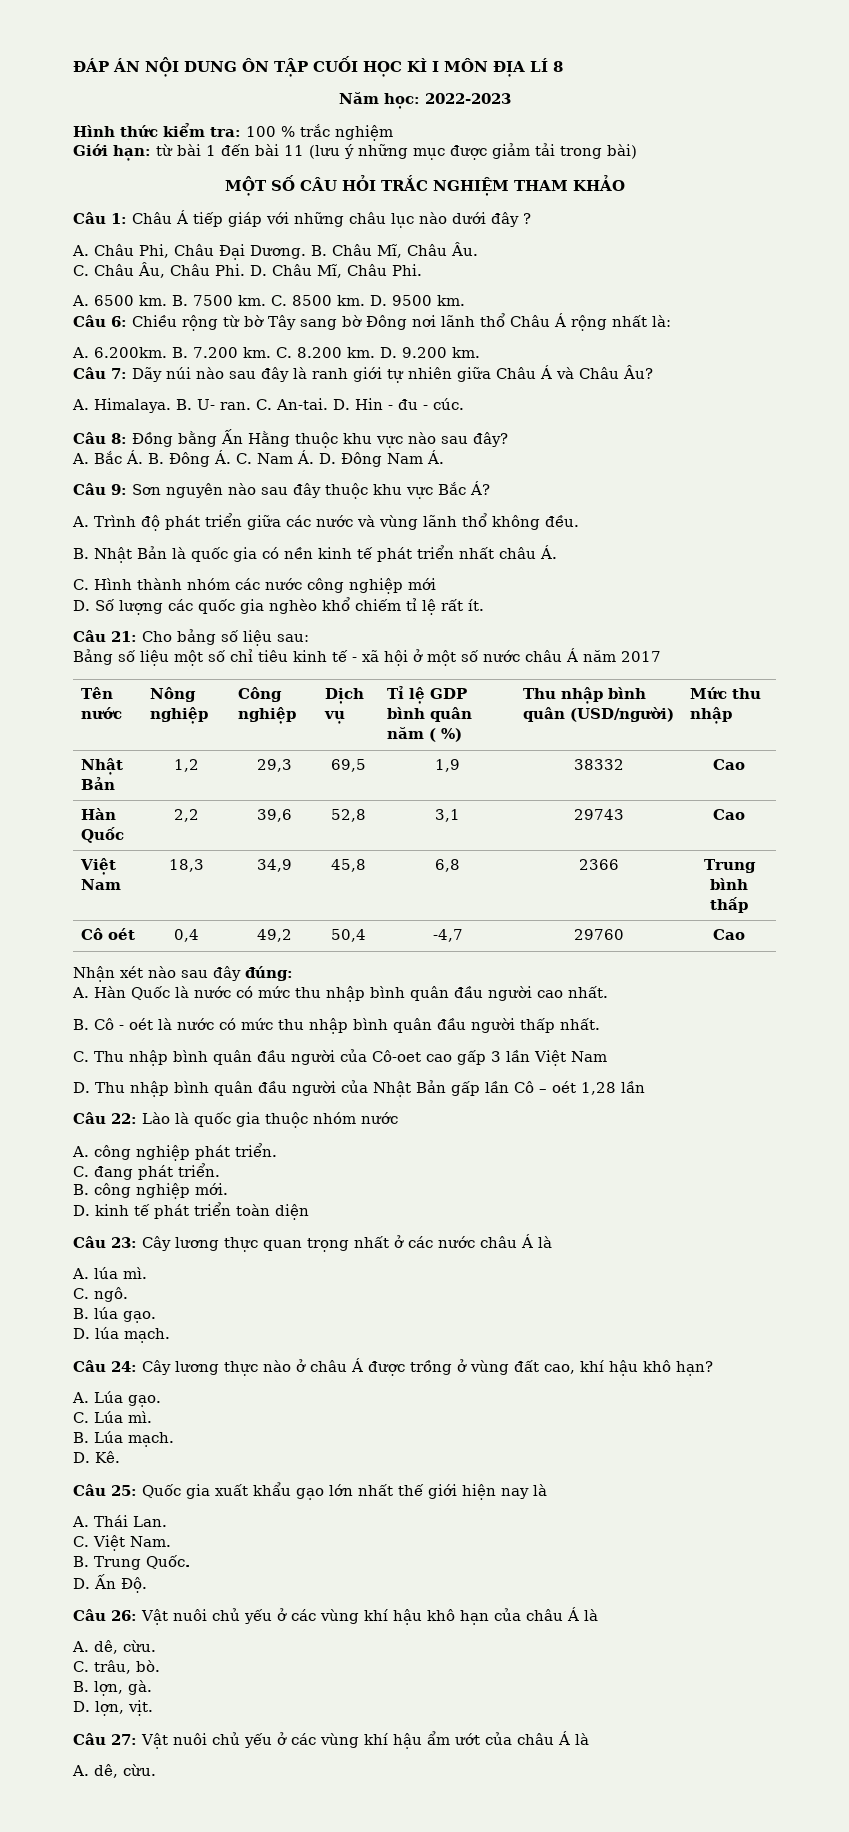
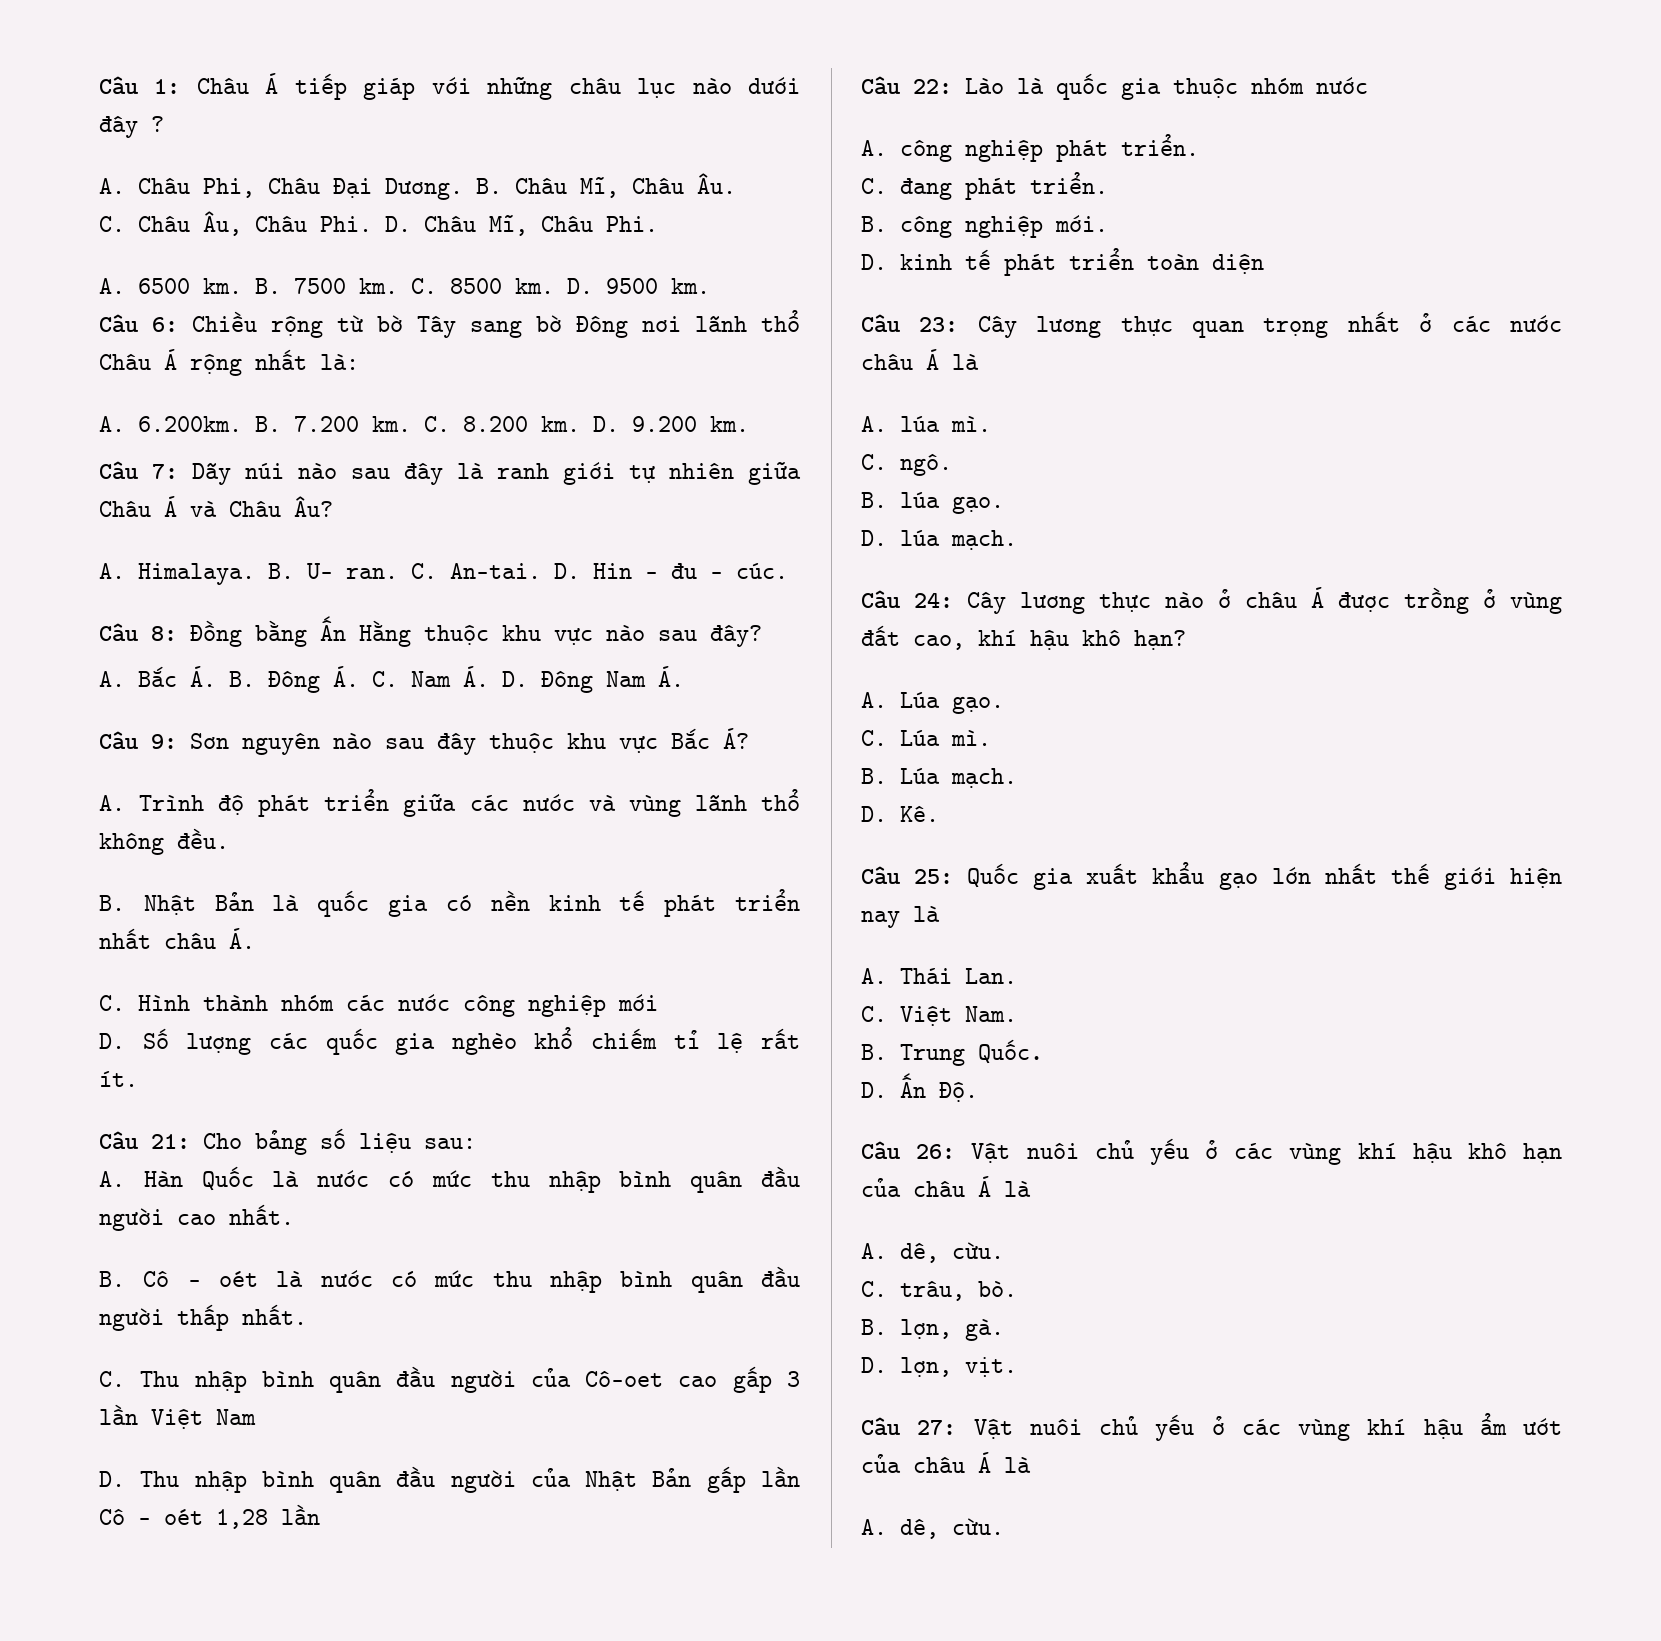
- ĐÁP ÁN NỘI DUNG ÔN TẬP CUỐI HỌC KÌ I MÔN ĐỊA LÍ 8
- Năm học: 2022-2023
- Hình thức kiểm tra: 100 % trắc nghiệm
- Giới hạn: từ bài 1 đến bài 11 (lưu ý những mục được giảm tải trong bài)
- MỘT SỐ CÂU HỎI TRẮC NGHIỆM THAM KHẢO
- Bảng số liệu một số chỉ tiêu kinh tế - xã hội ở một số nước châu Á năm 2017
- Tên nước | Nông nghiệp | Công nghiệp | Dịch vụ | Tỉ lệ GDP bình quân năm ( %) | Thu nhập bình quân (USD/người) | Mức thu nhập
- Nhật Bản | 1,2 | 29,3 | 69,5 | 1,9 | 38332 | Cao
- Hàn Quốc | 2,2 | 39,6 | 52,8 | 3,1 | 29743 | Cao
- Việt Nam | 18,3 | 34,9 | 45,8 | 6,8 | 2366 | Trung bình thấp
- Cô oét | 0,4 | 49,2 | 50,4 | -4,7 | 29760 | Cao
- Nhận xét nào sau đây đúng:

